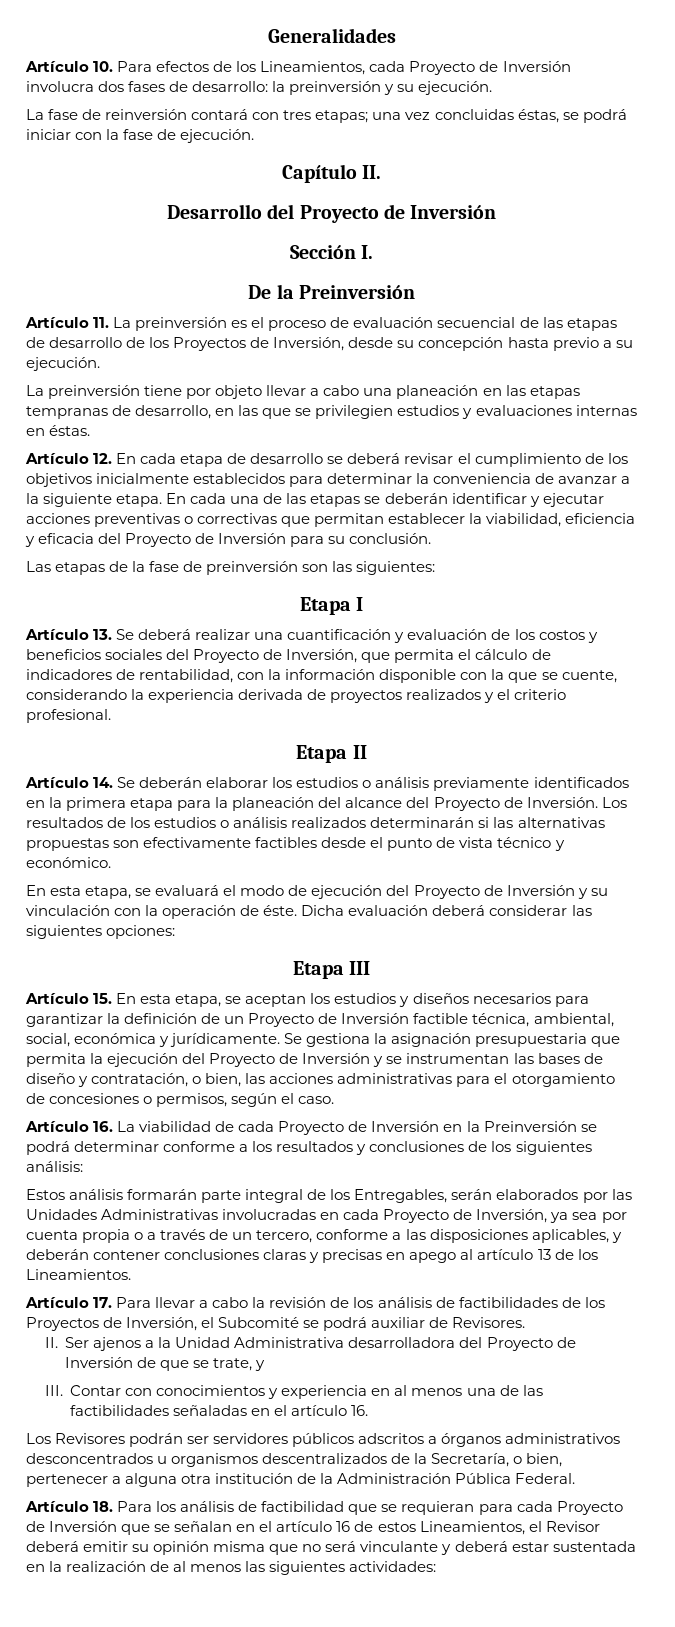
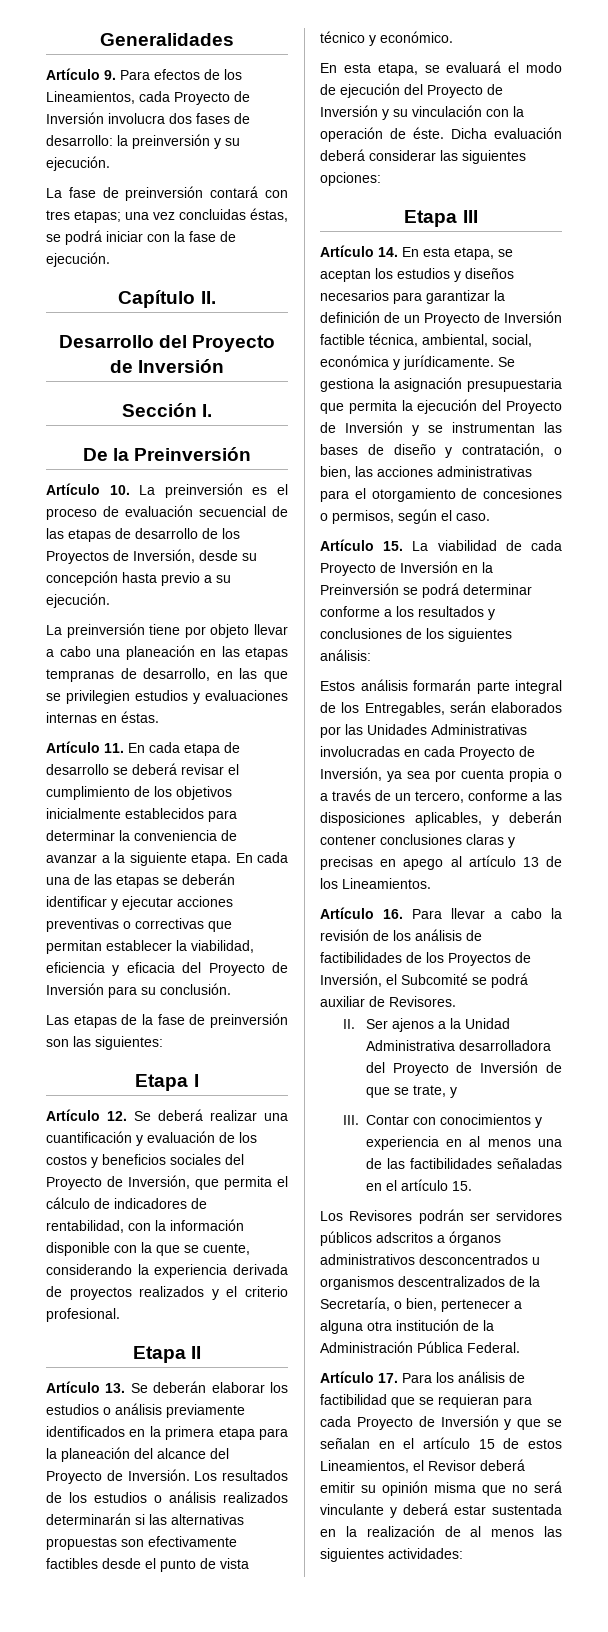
- Artículo 10. Para efectos de los Lineamientos, cada Proyecto de Inversión involucra dos fases de desarrollo: la preinversión y su ejecución.
+ Artículo 9. Para efectos de los Lineamientos, cada Proyecto de Inversión involucra dos fases de desarrollo: la preinversión y su ejecución.
- La fase de reinversión contará con tres etapas; una vez concluidas éstas, se podrá iniciar con la fase de ejecución.
+ La fase de preinversión contará con tres etapas; una vez concluidas éstas, se podrá iniciar con la fase de ejecución.
- Artículo 11. La preinversión es el proceso de evaluación secuencial de las etapas de desarrollo de los Proyectos de Inversión, desde su concepción hasta previo a su ejecución.
+ Artículo 10. La preinversión es el proceso de evaluación secuencial de las etapas de desarrollo de los Proyectos de Inversión, desde su concepción hasta previo a su ejecución.
- Artículo 12. En cada etapa de desarrollo se deberá revisar el cumplimiento de los objetivos inicialmente establecidos para determinar la conveniencia de avanzar a la siguiente etapa.
+ Artículo 11. En cada etapa de desarrollo se deberá revisar el cumplimiento de los objetivos inicialmente establecidos para determinar la conveniencia de avanzar a la siguiente etapa.
- Artículo 13. Se deberá realizar una cuantificación y evaluación de los costos y beneficios sociales del Proyecto de Inversión, que permita el cálculo de indicadores de rentabilidad, con la información disponible con la que se cuente, considerando la experiencia derivada de proyectos realizados y el criterio profesional.
+ Artículo 12. Se deberá realizar una cuantificación y evaluación de los costos y beneficios sociales del Proyecto de Inversión, que permita el cálculo de indicadores de rentabilidad, con la información disponible con la que se cuente, considerando la experiencia derivada de proyectos realizados y el criterio profesional.
- Artículo 14. Se deberán elaborar los estudios o análisis previamente identificados en la primera etapa para la planeación del alcance del Proyecto de Inversión.
+ Artículo 13. Se deberán elaborar los estudios o análisis previamente identificados en la primera etapa para la planeación del alcance del Proyecto de Inversión.
- Artículo 15. En esta etapa, se aceptan los estudios y diseños necesarios para garantizar la definición de un Proyecto de Inversión factible técnica, ambiental, social, económica y jurídicamente.
+ Artículo 14. En esta etapa, se aceptan los estudios y diseños necesarios para garantizar la definición de un Proyecto de Inversión factible técnica, ambiental, social, económica y jurídicamente.
- Artículo 16. La viabilidad de cada Proyecto de Inversión en la Preinversión se podrá determinar conforme a los resultados y conclusiones de los siguientes análisis:
+ Artículo 15. La viabilidad de cada Proyecto de Inversión en la Preinversión se podrá determinar conforme a los resultados y conclusiones de los siguientes análisis:
- Artículo 17. Para llevar a cabo la revisión de los análisis de factibilidades de los Proyectos de Inversión, el Subcomité se podrá auxiliar de Revisores.
+ Artículo 16. Para llevar a cabo la revisión de los análisis de factibilidades de los Proyectos de Inversión, el Subcomité se podrá auxiliar de Revisores.
- III. Contar con conocimientos y experiencia en al menos una de las factibilidades señaladas en el artículo 16.
+ III. Contar con conocimientos y experiencia en al menos una de las factibilidades señaladas en el artículo 15.
- Artículo 18. Para los análisis de factibilidad que se requieran para cada Proyecto de Inversión que se señalan en el artículo 16 de estos Lineamientos, el Revisor deberá emitir su opinión misma que no será vinculante y deberá estar sustentada en la realización de al menos las siguientes actividades:
+ Artículo 17. Para los análisis de factibilidad que se requieran para cada Proyecto de Inversión y que se señalan en el artículo 15 de estos Lineamientos, el Revisor deberá emitir su opinión misma que no será vinculante y deberá estar sustentada en la realización de al menos las siguientes actividades:

